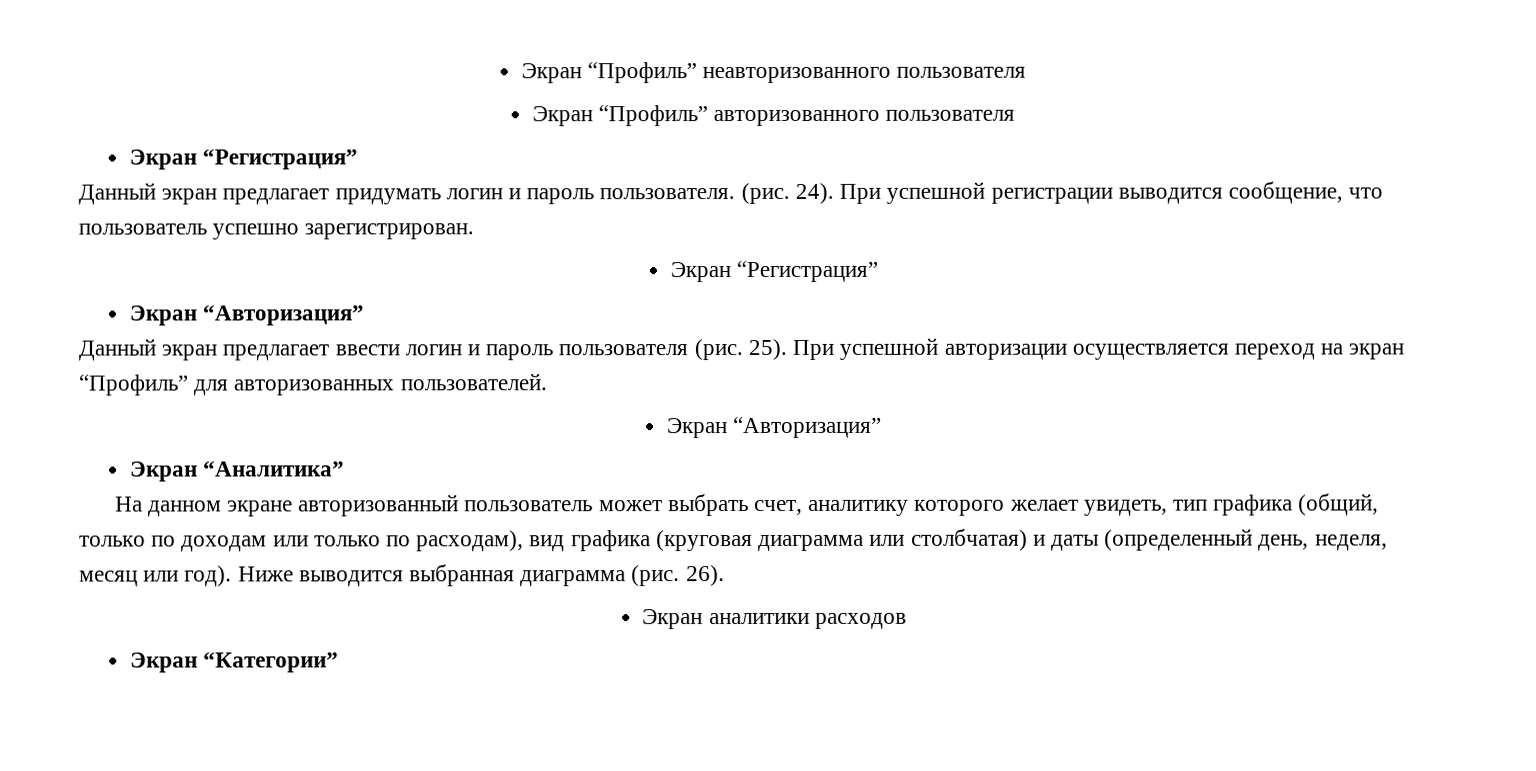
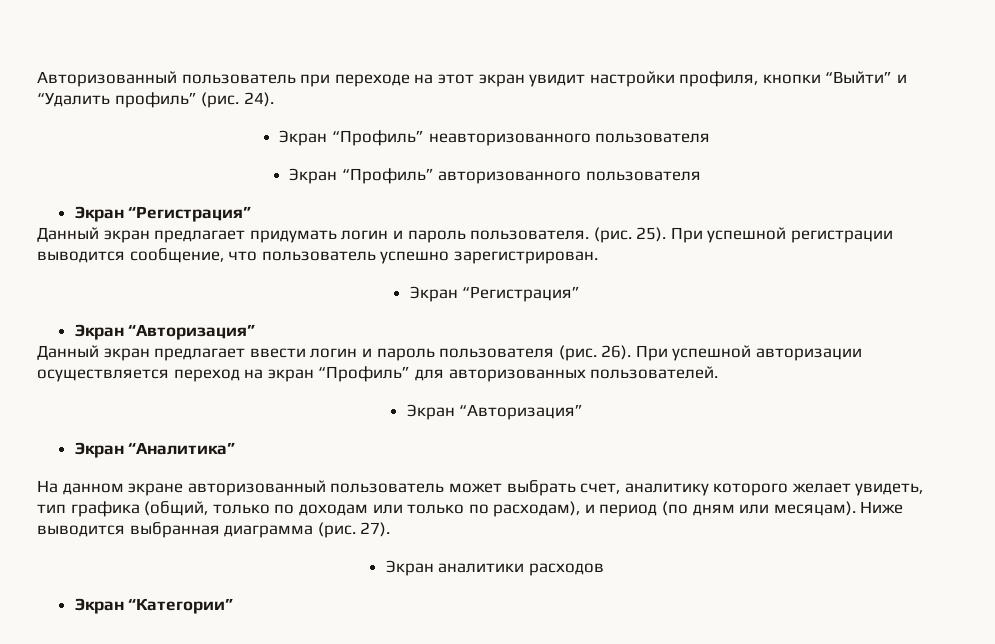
+ Авторизованный пользователь при переходе на этот экран увидит настройки профиля, кнопки “Выйти” и “Удалить профиль” (рис. 24).
- 24).
+ 25).
- 25).
+ 26).
- На данном экране авторизованный пользователь может выбрать счет, аналитику которого желает увидеть, тип графика (общий, только по доходам или только по расходам), вид графика (круговая диаграмма или столбчатая) и даты (определенный день, неделя, месяц или год).
+ На данном экране авторизованный пользователь может выбрать счет, аналитику которого желает увидеть, тип графика (общий, только по доходам или только по расходам), и период (по дням или месяцам).
- 26).
+ 27).

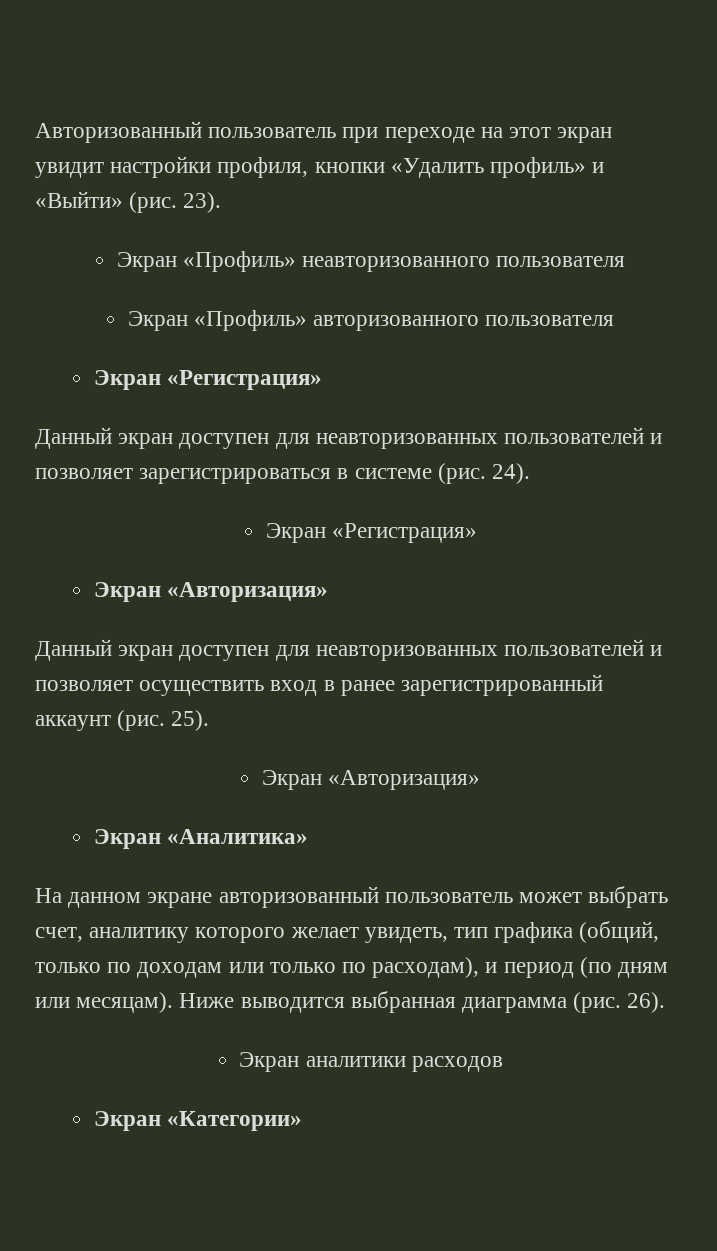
- Авторизованный пользователь при переходе на этот экран увидит настройки профиля, кнопки “Выйти” и “Удалить профиль” (рис. 24).
- Экран “Профиль” неавторизованного пользователя
- Экран “Профиль” авторизованного пользователя
- Экран “Регистрация”
- Данный экран предлагает придумать логин и пароль пользователя. (рис. 25). При успешной регистрации выводится сообщение, что пользователь успешно зарегистрирован.
- Экран “Регистрация”
- Экран “Авторизация”
- Данный экран предлагает ввести логин и пароль пользователя (рис. 26). При успешной авторизации осуществляется переход на экран “Профиль” для авторизованных пользователей.
- Экран “Авторизация”
- Экран “Аналитика”
+ Авторизованный пользователь при переходе на этот экран увидит настройки профиля, кнопки «Удалить профиль» и «Выйти» (рис. 23).
+ Экран «Профиль» неавторизованного пользователя
+ Экран «Профиль» авторизованного пользователя
+ Экран «Регистрация»
+ Данный экран доступен для неавторизованных пользователей и позволяет зарегистрироваться в системе (рис. 24).
+ Экран «Регистрация»
+ Экран «Авторизация»
+ Данный экран доступен для неавторизованных пользователей и позволяет осуществить вход в ранее зарегистрированный аккаунт (рис. 25).
+ Экран «Авторизация»
+ Экран «Аналитика»
- 27).
+ 26).
- Экран “Категории”
+ Экран «Категории»

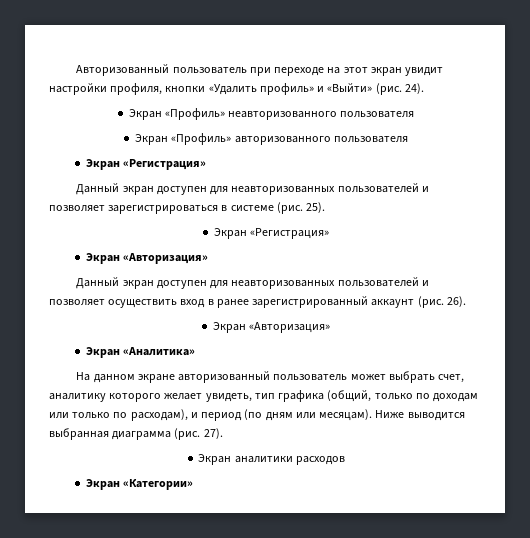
- 23).
+ 24).
- 24).
+ 25).
- 25).
+ 26).
- 26).
+ 27).

